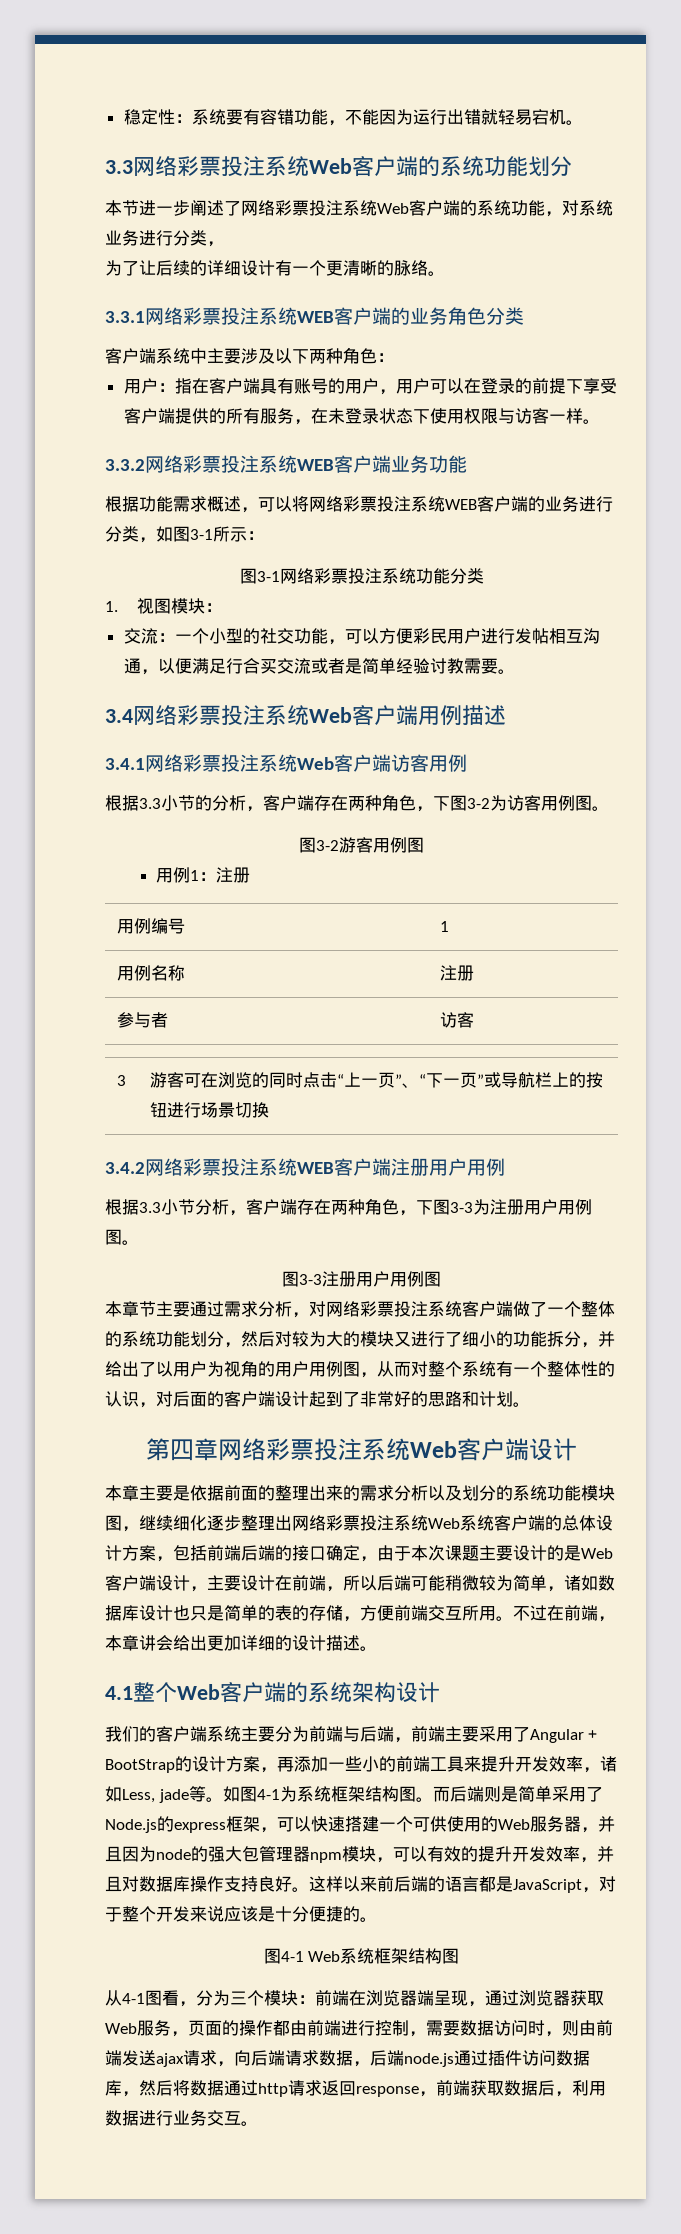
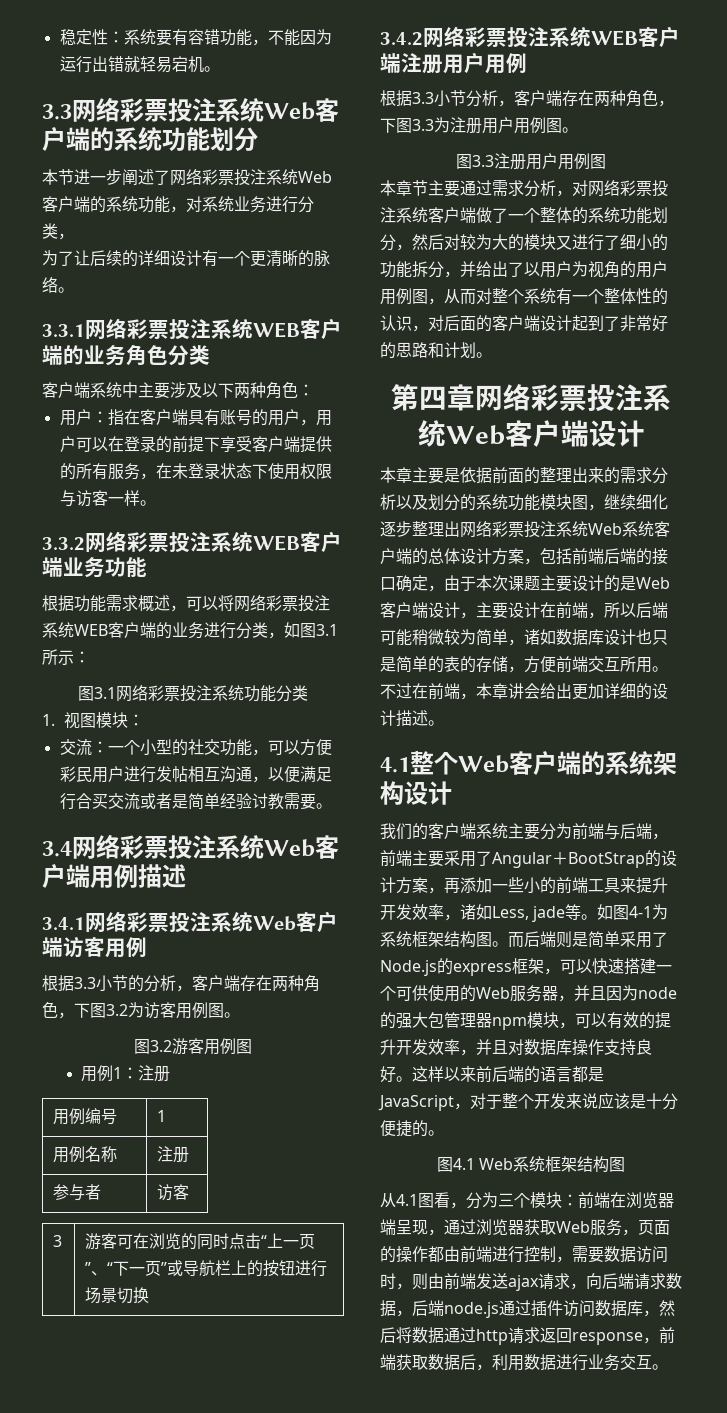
- 根据功能需求概述，可以将网络彩票投注系统WEB客户端的业务进行分类，如图3-1所示：
+ 根据功能需求概述，可以将网络彩票投注系统WEB客户端的业务进行分类，如图3.1所示：
- 图3-1网络彩票投注系统功能分类
+ 图3.1网络彩票投注系统功能分类
- 根据3.3小节的分析，客户端存在两种角色，下图3-2为访客用例图。
+ 根据3.3小节的分析，客户端存在两种角色，下图3.2为访客用例图。
- 图3-2游客用例图
+ 图3.2游客用例图
- 根据3.3小节分析，客户端存在两种角色，下图3-3为注册用户用例图。
+ 根据3.3小节分析，客户端存在两种角色，下图3.3为注册用户用例图。
- 图3-3注册用户用例图
+ 图3.3注册用户用例图
- 图4-1 Web系统框架结构图
+ 图4.1 Web系统框架结构图
- 从4-1图看，分为三个模块：
+ 从4.1图看，分为三个模块：

